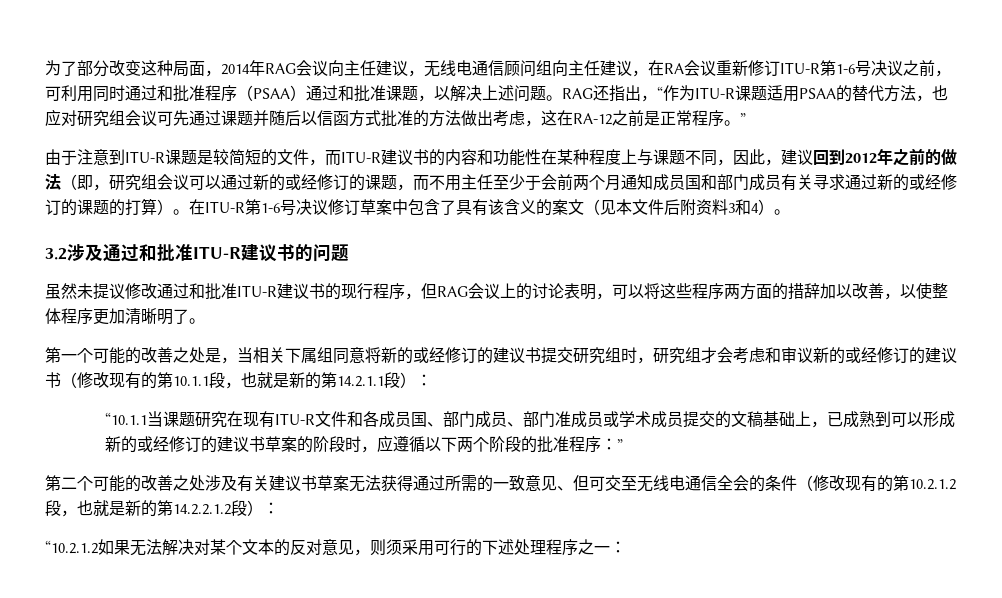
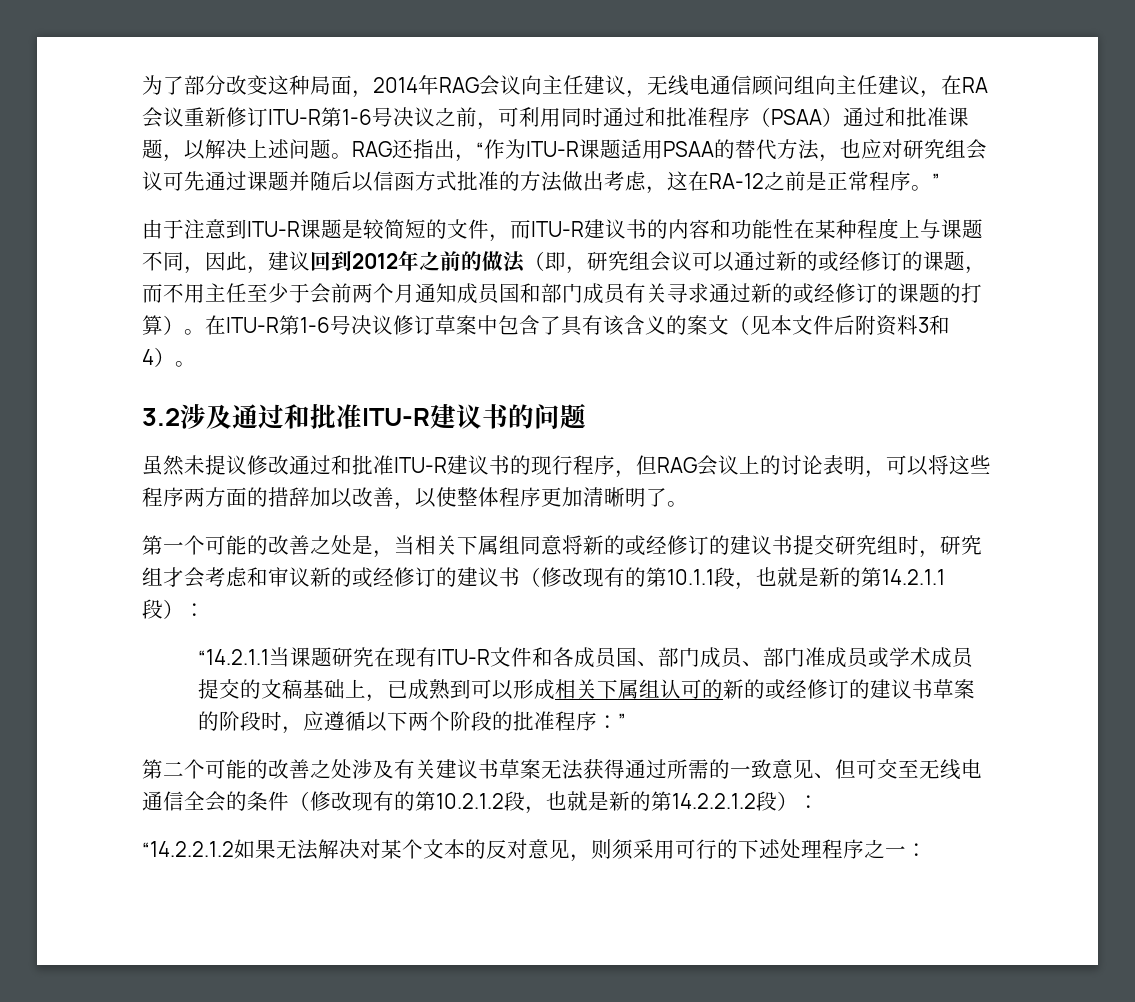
- “10.1.1当课题研究在现有ITU-R文件和各成员国、部门成员、部门准成员或学术成员提交的文稿基础上，已成熟到可以形成新的或经修订的建议书草案的阶段时，应遵循以下两个阶段的批准程序：”
+ “14.2.1.1当课题研究在现有ITU-R文件和各成员国、部门成员、部门准成员或学术成员提交的文稿基础上，已成熟到可以形成相关下属组认可的新的或经修订的建议书草案的阶段时，应遵循以下两个阶段的批准程序：”
- “10.2.1.2如果无法解决对某个文本的反对意见，则须采用可行的下述处理程序之一：
+ “14.2.2.1.2如果无法解决对某个文本的反对意见，则须采用可行的下述处理程序之一：

